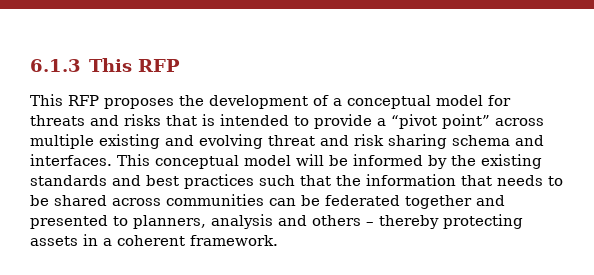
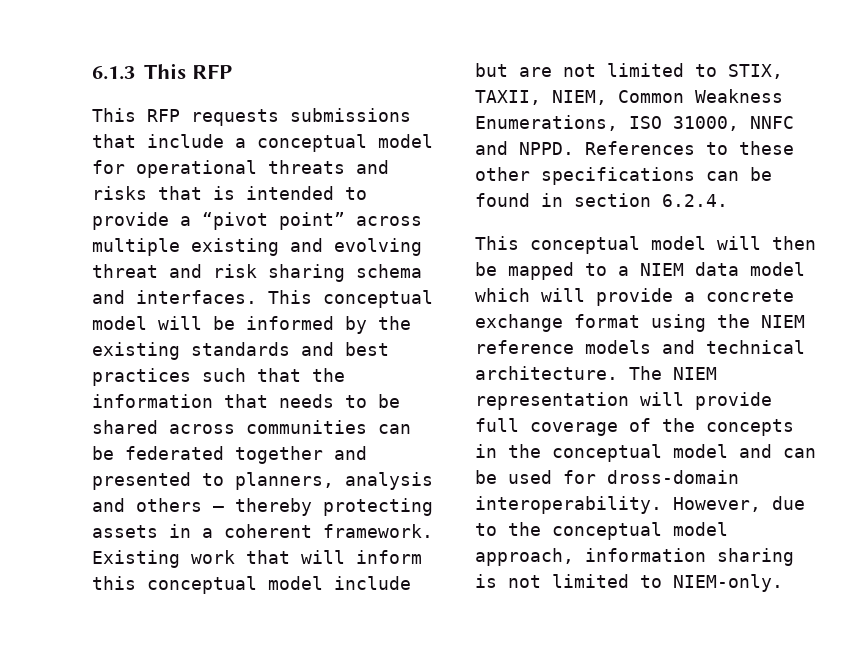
- This RFP proposes the development of a conceptual model for threats and risks that is intended to provide a “pivot point” across multiple existing and evolving threat and risk sharing schema and interfaces.
+ This RFP requests submissions that include a conceptual model for operational threats and risks that is intended to provide a “pivot point” across multiple existing and evolving threat and risk sharing schema and interfaces.
+ Existing work that will inform this conceptual model include but are not limited to STIX, TAXII, NIEM, Common Weakness Enumerations, ISO 31000, NNFC and NPPD. References to these other specifications can be found in section 6.2.4.
+ This conceptual model will then be mapped to a NIEM data model which will provide a concrete exchange format using the NIEM reference models and technical architecture. The NIEM representation will provide full coverage of the concepts in the conceptual model and can be used for dross-domain interoperability. However, due to the conceptual model approach, information sharing is not limited to NIEM-only.

